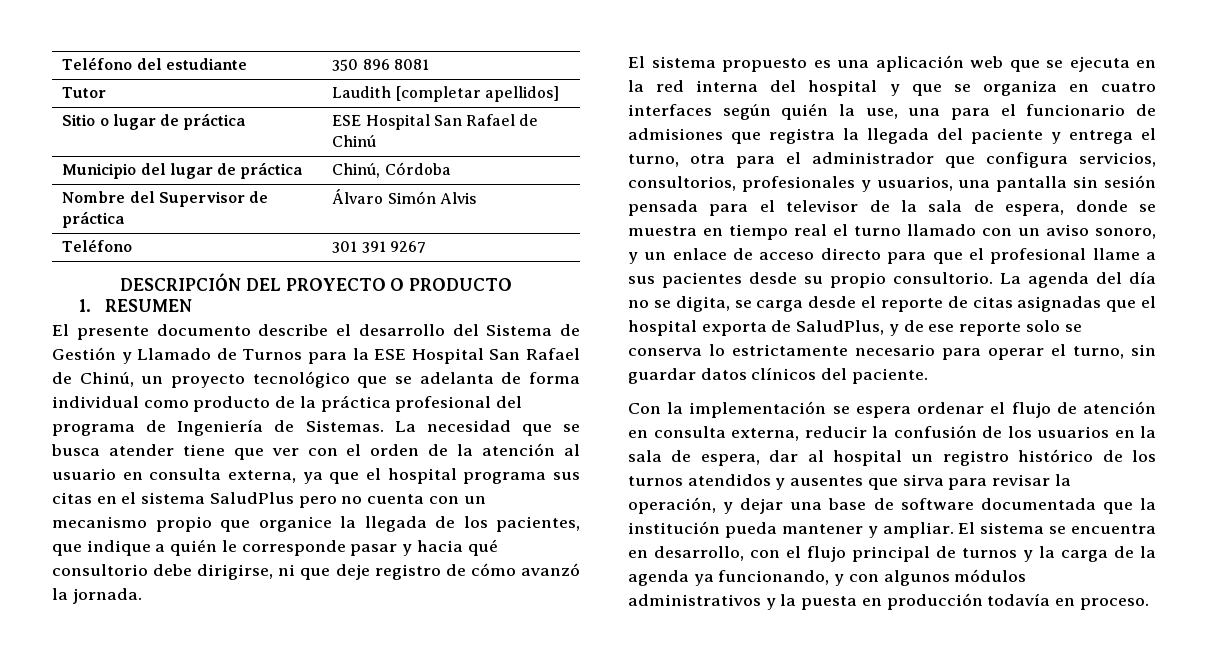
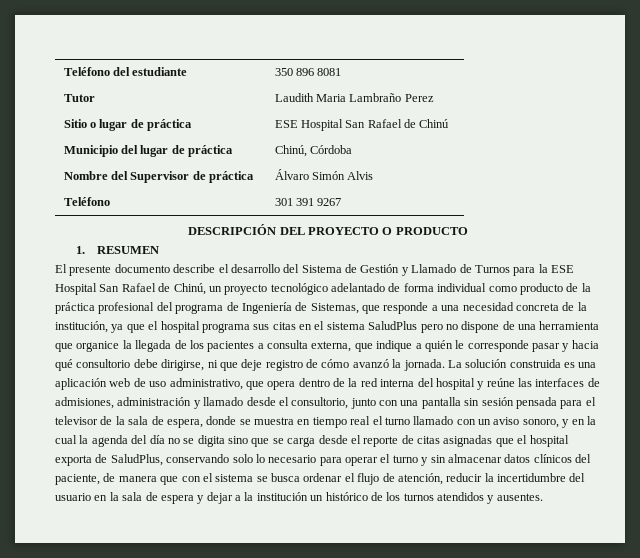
- Tutor | Laudith [completar apellidos]
+ Tutor | Laudith Maria Lambraño Perez
- El presente documento describe el desarrollo del Sistema de Gestión y Llamado de Turnos para la ESE Hospital San Rafael de Chinú, un proyecto tecnológico que se adelanta de forma individual como producto de la práctica profesional del programa de Ingeniería de Sistemas. La necesidad que se busca atender tiene que ver con el orden de la atención al usuario en consulta externa, ya que el hospital programa sus citas en el sistema SaludPlus pero no cuenta con un mecanismo propio que organice la llegada de los pacientes, que indique a quién le corresponde pasar y hacia qué consultorio debe dirigirse, ni que deje registro de cómo avanzó la jornada.
- El sistema propuesto es una aplicación web que se ejecuta en la red interna del hospital y que se organiza en cuatro interfaces según quién la use, una para el funcionario de admisiones que registra la llegada del paciente y entrega el turno, otra para el administrador que configura servicios, consultorios, profesionales y usuarios, una pantalla sin sesión pensada para el televisor de la sala de espera, donde se muestra en tiempo real el turno llamado con un aviso sonoro, y un enlace de acceso directo para que el profesional llame a sus pacientes desde su propio consultorio. La agenda del día no se digita, se carga desde el reporte de citas asignadas que el hospital exporta de SaludPlus, y de ese reporte solo se conserva lo estrictamente necesario para operar el turno, sin guardar datos clínicos del paciente.
- Con la implementación se espera ordenar el flujo de atención en consulta externa, reducir la confusión de los usuarios en la sala de espera, dar al hospital un registro histórico de los turnos atendidos y ausentes que sirva para revisar la operación, y dejar una base de software documentada que la institución pueda mantener y ampliar. El sistema se encuentra en desarrollo, con el flujo principal de turnos y la carga de la agenda ya funcionando, y con algunos módulos administrativos y la puesta en producción todavía en proceso.
+ El presente documento describe el desarrollo del Sistema de Gestión y Llamado de Turnos para la ESE Hospital San Rafael de Chinú, un proyecto tecnológico adelantado de forma individual como producto de la práctica profesional del programa de Ingeniería de Sistemas, que responde a una necesidad concreta de la institución, ya que el hospital programa sus citas en el sistema SaludPlus pero no dispone de una herramienta que organice la llegada de los pacientes a consulta externa, que indique a quién le corresponde pasar y hacia qué consultorio debe dirigirse, ni que deje registro de cómo avanzó la jornada. La solución construida es una aplicación web de uso administrativo, que opera dentro de la red interna del hospital y reúne las interfaces de admisiones, administración y llamado desde el consultorio, junto con una pantalla sin sesión pensada para el televisor de la sala de espera, donde se muestra en tiempo real el turno llamado con un aviso sonoro, y en la cual la agenda del día no se digita sino que se carga desde el reporte de citas asignadas que el hospital exporta de SaludPlus, conservando solo lo necesario para operar el turno y sin almacenar datos clínicos del paciente, de manera que con el sistema se busca ordenar el flujo de atención, reducir la incertidumbre del usuario en la sala de espera y dejar a la institución un histórico de los turnos atendidos y ausentes.

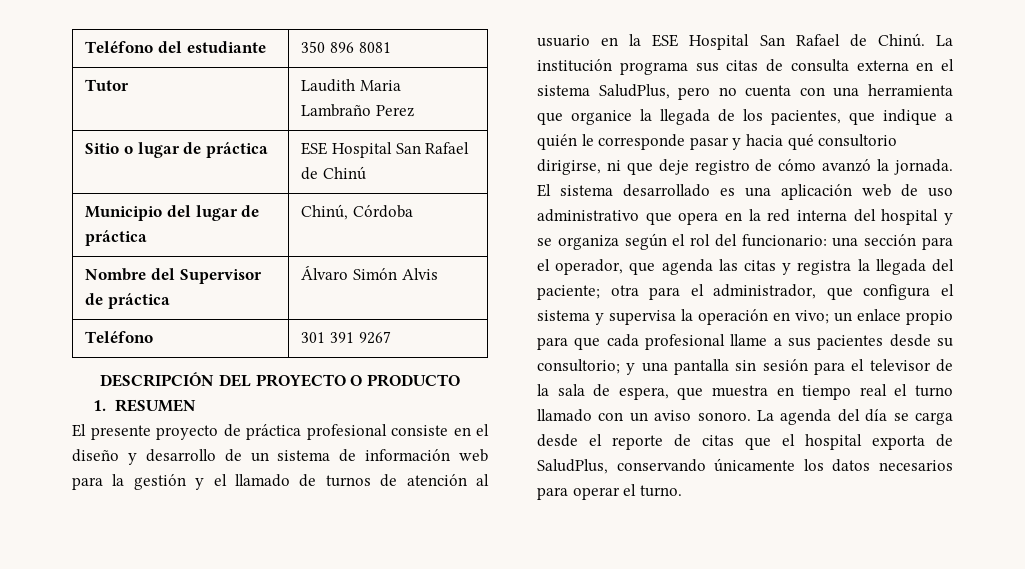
- El presente documento describe el desarrollo del Sistema de Gestión y Llamado de Turnos para la ESE Hospital San Rafael de Chinú, un proyecto tecnológico adelantado de forma individual como producto de la práctica profesional del programa de Ingeniería de Sistemas, que responde a una necesidad concreta de la institución, ya que el hospital programa sus citas en el sistema SaludPlus pero no dispone de una herramienta que organice la llegada de los pacientes a consulta externa, que indique a quién le corresponde pasar y hacia qué consultorio debe dirigirse, ni que deje registro de cómo avanzó la jornada.
+ El presente proyecto de práctica profesional consiste en el diseño y desarrollo de un sistema de información web para la gestión y el llamado de turnos de atención al usuario en la ESE Hospital San Rafael de Chinú. La institución programa sus citas de consulta externa en el sistema SaludPlus, pero no cuenta con una herramienta que organice la llegada de los pacientes, que indique a quién le corresponde pasar y hacia qué consultorio dirigirse, ni que deje registro de cómo avanzó la jornada.
- La solución construida es una aplicación web de uso administrativo, que opera dentro de la red interna del hospital y reúne las interfaces de admisiones, administración y llamado desde el consultorio, junto con una pantalla sin sesión pensada para el televisor de la sala de espera, donde se muestra en tiempo real el turno llamado con un aviso sonoro, y en la cual la agenda del día no se digita sino que se carga desde el reporte de citas asignadas que el hospital exporta de SaludPlus, conservando solo lo necesario para operar el turno y sin almacenar datos clínicos del paciente, de manera que con el sistema se busca ordenar el flujo de atención, reducir la incertidumbre del usuario en la sala de espera y dejar a la institución un histórico de los turnos atendidos y ausentes.
+ El sistema desarrollado es una aplicación web de uso administrativo que opera en la red interna del hospital y se organiza según el rol del funcionario: una sección para el operador, que agenda las citas y registra la llegada del paciente; otra para el administrador, que configura el sistema y supervisa la operación en vivo; un enlace propio para que cada profesional llame a sus pacientes desde su consultorio; y una pantalla sin sesión para el televisor de la sala de espera, que muestra en tiempo real el turno llamado con un aviso sonoro. La agenda del día se carga desde el reporte de citas que el hospital exporta de SaludPlus, conservando únicamente los datos necesarios para operar el turno.

